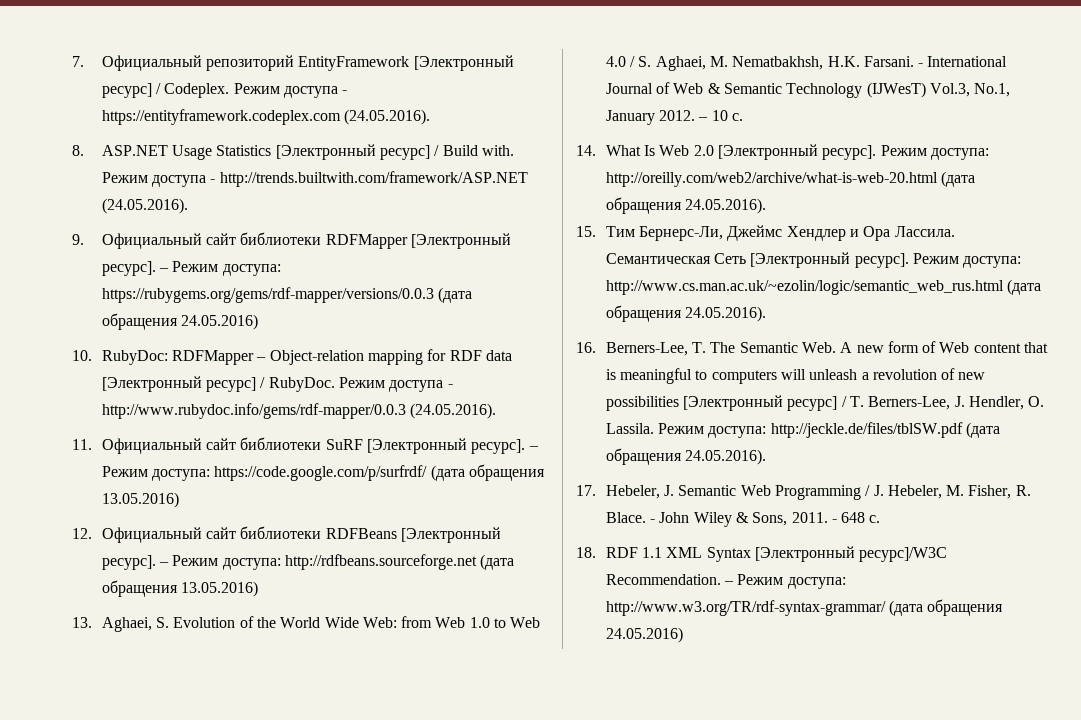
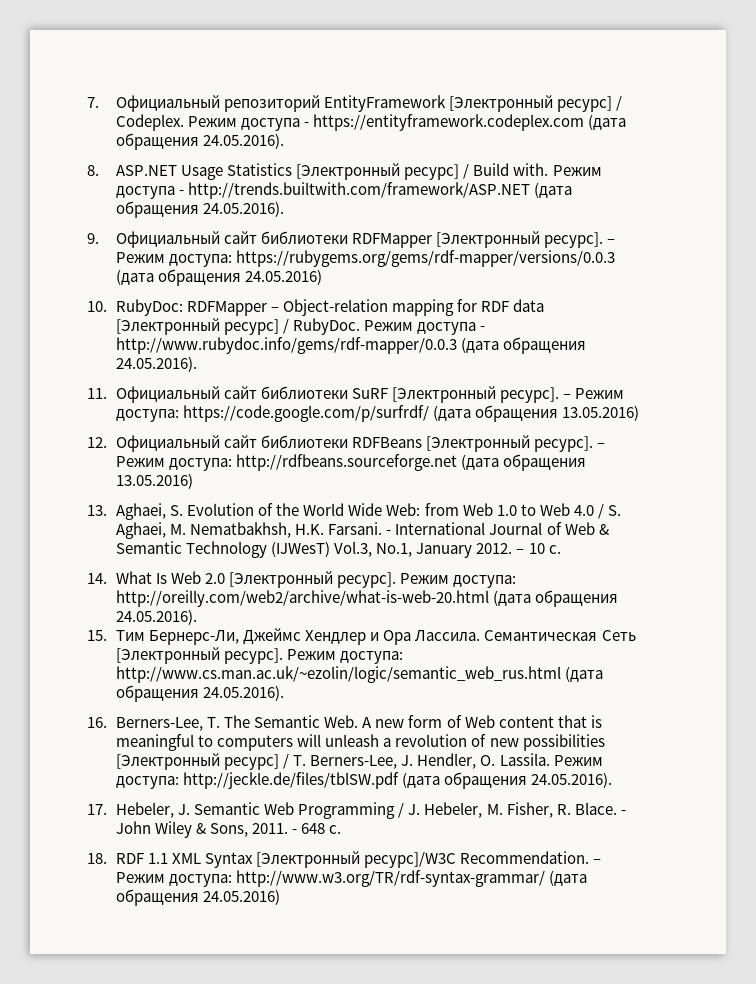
- Режим доступа - https://entityframework.codeplex.com (24.05.2016).
+ Режим доступа - https://entityframework.codeplex.com (дата обращения 24.05.2016).
- Режим доступа - http://trends.builtwith.com/framework/ASP.NET (24.05.2016).
+ Режим доступа - http://trends.builtwith.com/framework/ASP.NET (дата обращения 24.05.2016).
- Режим доступа - http://www.rubydoc.info/gems/rdf-mapper/0.0.3 (24.05.2016).
+ Режим доступа - http://www.rubydoc.info/gems/rdf-mapper/0.0.3 (дата обращения 24.05.2016).

